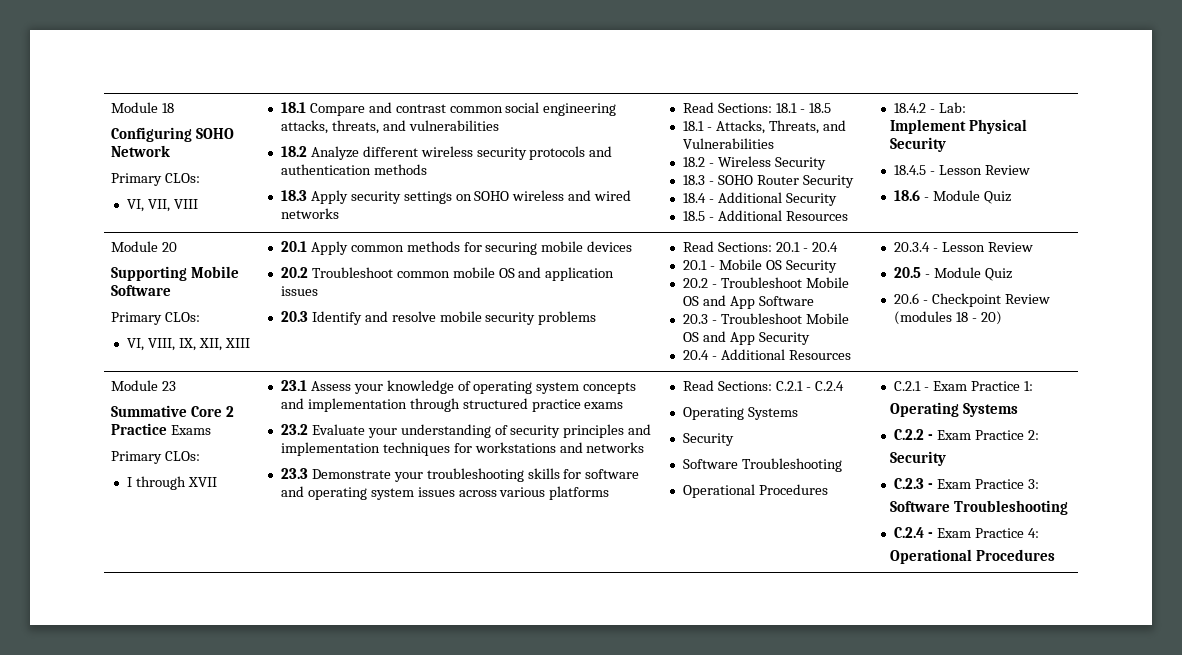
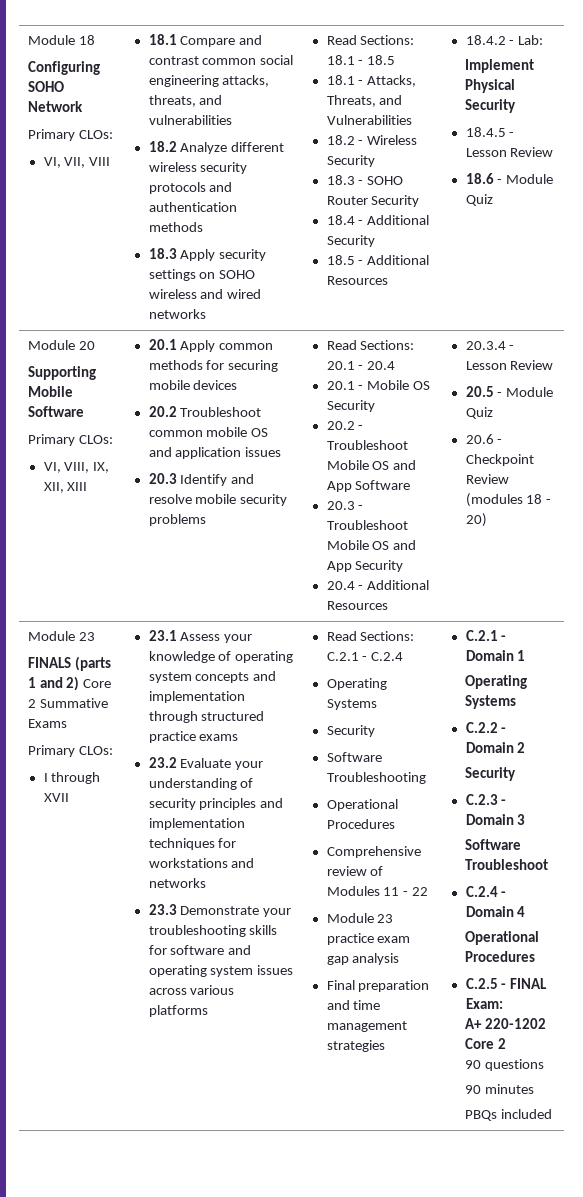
- Summative Core 2 Practice Exams
+ FINALS (parts 1 and 2) Core 2 Summative Exams
- C.2.1 - Exam Practice 1:
+ Comprehensive review of Modules 11 - 22
+ Module 23 practice exam gap analysis
+ Final preparation and time management strategies | C.2.1 - Domain 1
- C.2.2 - Exam Practice 2:
+ C.2.2 - Domain 2
- C.2.3 - Exam Practice 3:
- Software Troubleshooting
+ C.2.3 - Domain 3
+ Software Troubleshoot
- C.2.4 - Exam Practice 4:
+ C.2.4 - Domain 4
  Operational Procedures
+ C.2.5 - FINAL Exam:
+ A+ 220-1202 Core 2
+ 90 questions
+ 90 minutes
+ PBQs included

